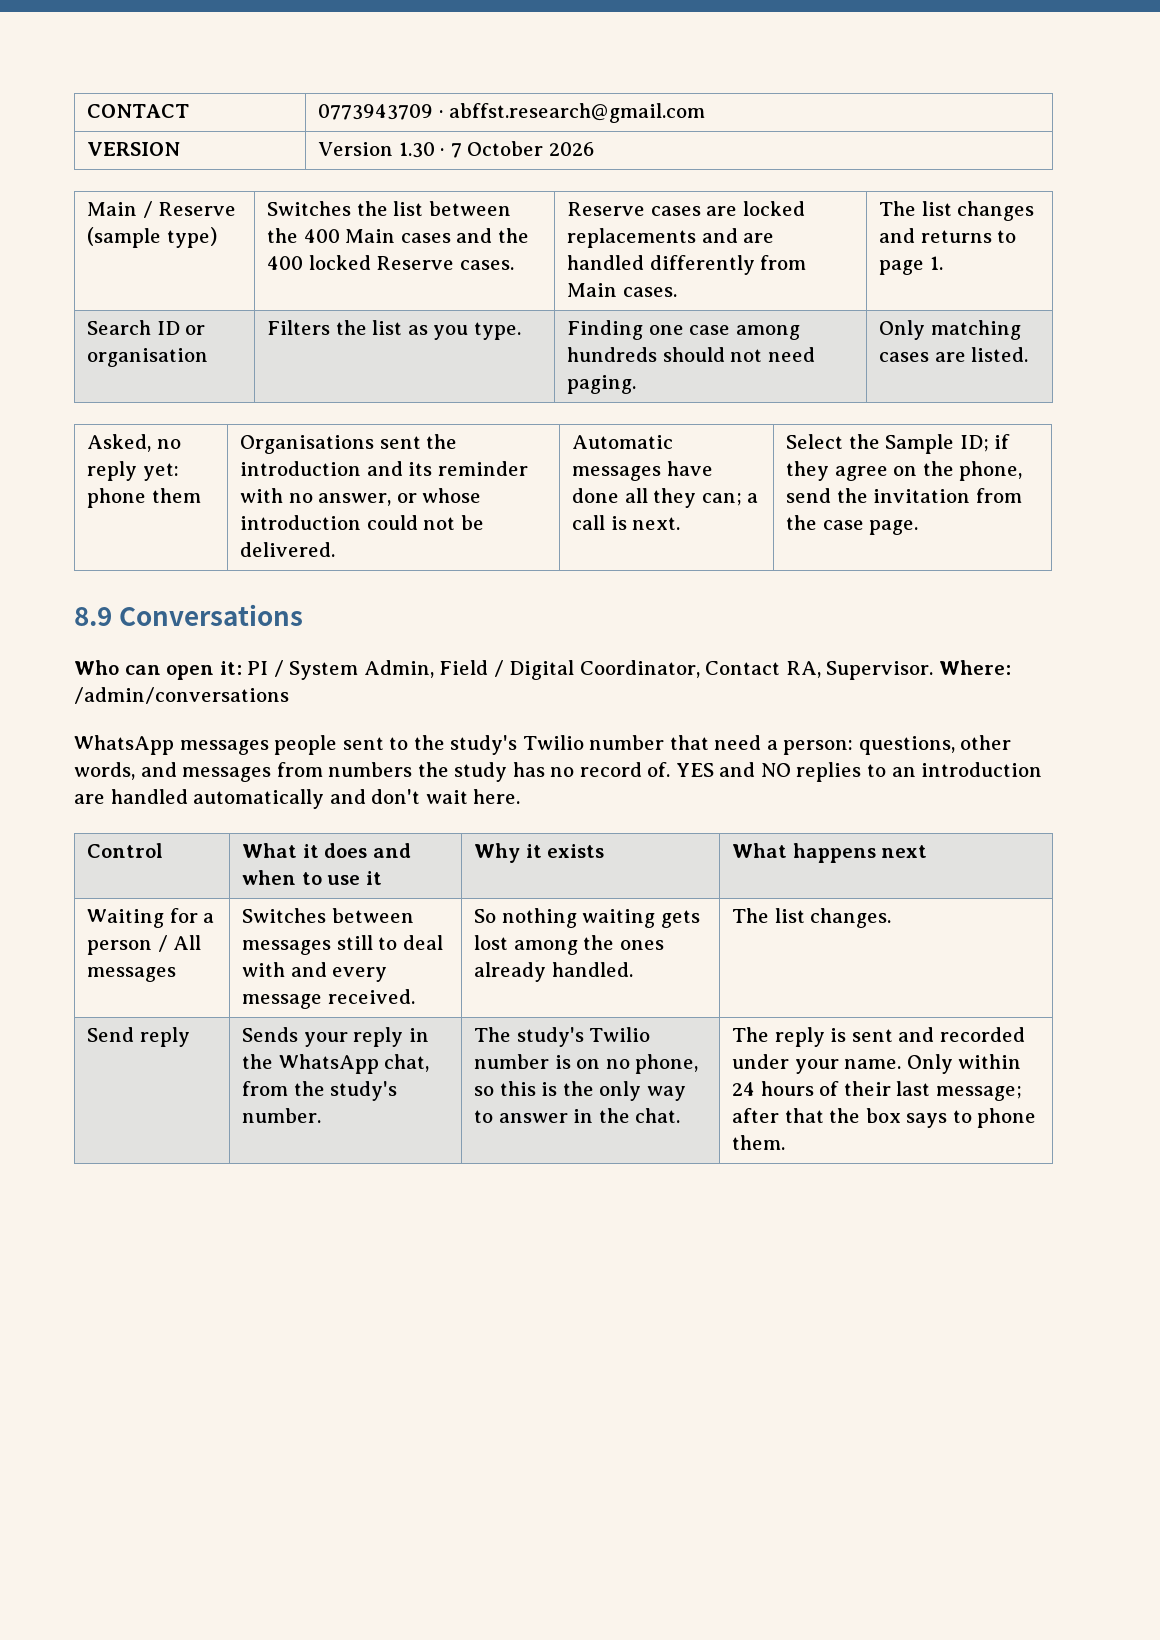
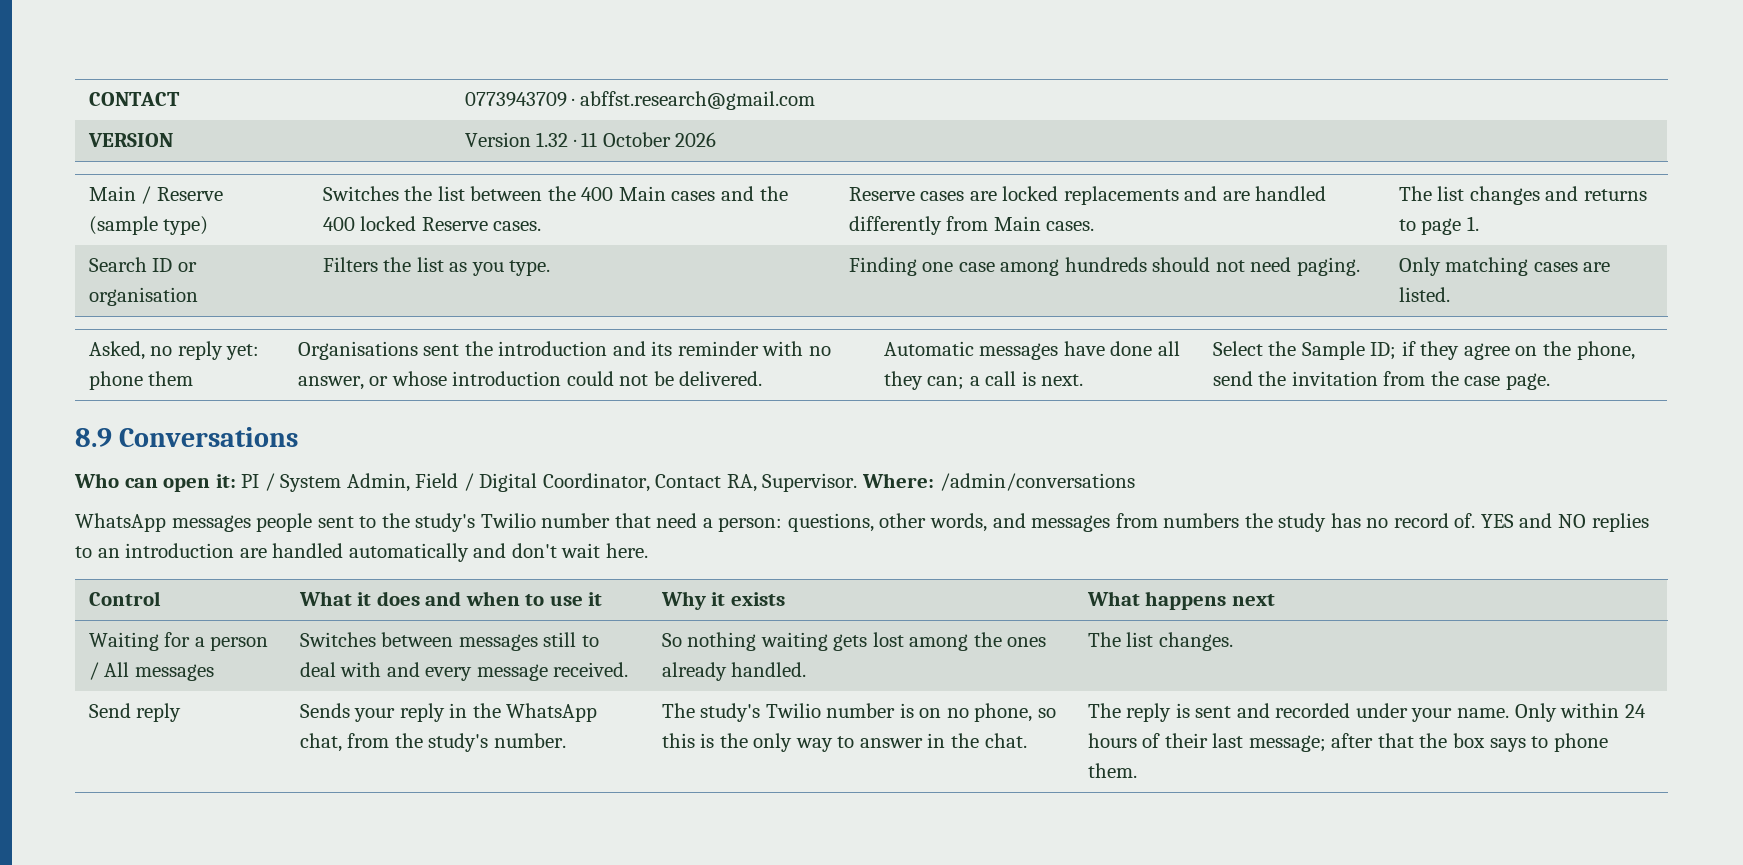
- VERSION | Version 1.30 · 7 October 2026
+ VERSION | Version 1.32 · 11 October 2026

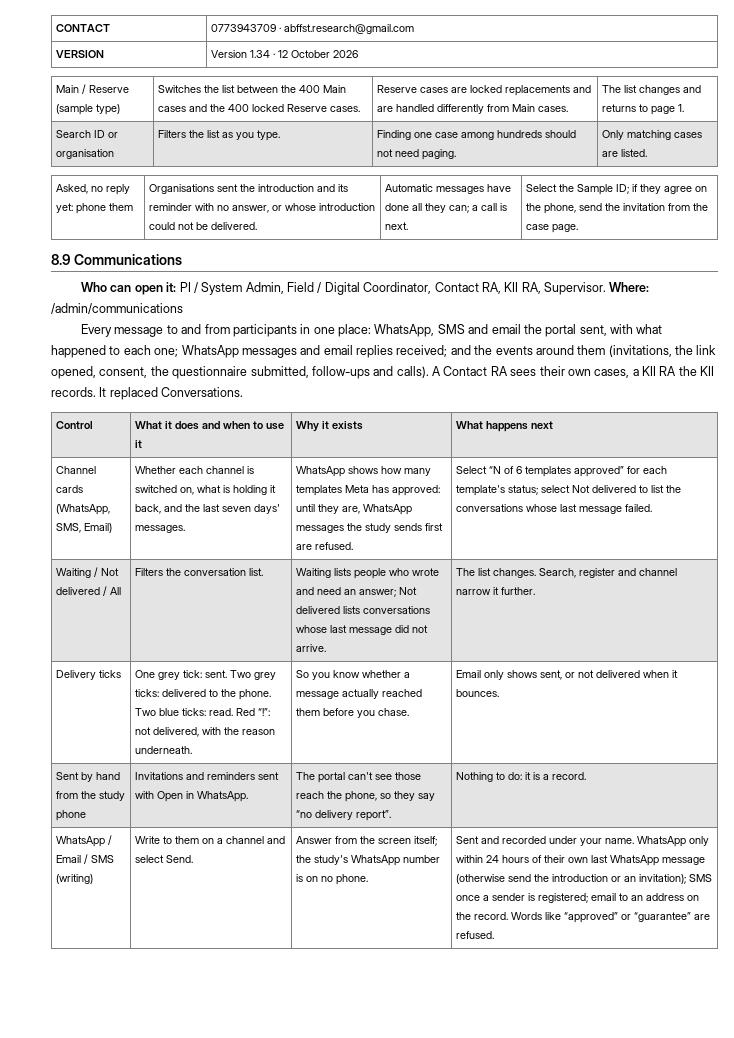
- VERSION | Version 1.32 · 11 October 2026
+ VERSION | Version 1.34 · 12 October 2026
- 8.9 Conversations
+ 8.9 Communications
- Who can open it: PI / System Admin, Field / Digital Coordinator, Contact RA, Supervisor. Where: /admin/conversations
- WhatsApp messages people sent to the study's Twilio number that need a person: questions, other words, and messages from numbers the study has no record of. YES and NO replies to an introduction are handled automatically and don't wait here.
+ Who can open it: PI / System Admin, Field / Digital Coordinator, Contact RA, KII RA, Supervisor. Where: /admin/communications
+ Every message to and from participants in one place: WhatsApp, SMS and email the portal sent, with what happened to each one; WhatsApp messages and email replies received; and the events around them (invitations, the link opened, consent, the questionnaire submitted, follow-ups and calls). A Contact RA sees their own cases, a KII RA the KII records. It replaced Conversations.
- Waiting for a person / All messages | Switches between messages still to deal with and every message received. | So nothing waiting gets lost among the ones already handled. | The list changes.
- Send reply | Sends your reply in the WhatsApp chat, from the study's number. | The study's Twilio number is on no phone, so this is the only way to answer in the chat. | The reply is sent and recorded under your name.
+ Channel cards (WhatsApp, SMS, Email) | Whether each channel is switched on, what is holding it back, and the last seven days' messages. | WhatsApp shows how many templates Meta has approved: until they are, WhatsApp messages the study sends first are refused. | Select “N of 6 templates approved” for each template's status; select Not delivered to list the conversations whose last message failed.
+ Waiting / Not delivered / All | Filters the conversation list. | Waiting lists people who wrote and need an answer; Not delivered lists conversations whose last message did not arrive. | The list changes. Search, register and channel narrow it further.
+ Delivery ticks | One grey tick: sent. Two grey ticks: delivered to the phone. Two blue ticks: read. Red “!”: not delivered, with the reason underneath. | So you know whether a message actually reached them before you chase. | Email only shows sent, or not delivered when it bounces.
+ Sent by hand from the study phone | Invitations and reminders sent with Open in WhatsApp. | The portal can't see those reach the phone, so they say “no delivery report”. | Nothing to do: it is a record.
+ WhatsApp / Email / SMS (writing) | Write to them on a channel and select Send. | Answer from the screen itself; the study's WhatsApp number is on no phone. | Sent and recorded under your name.
- Only within 24 hours of their last message; after that the box says to phone them.
+ WhatsApp only within 24 hours of their own last WhatsApp message (otherwise send the introduction or an invitation); SMS once a sender is registered; email to an address on the record. Words like “approved” or “guarantee” are refused.

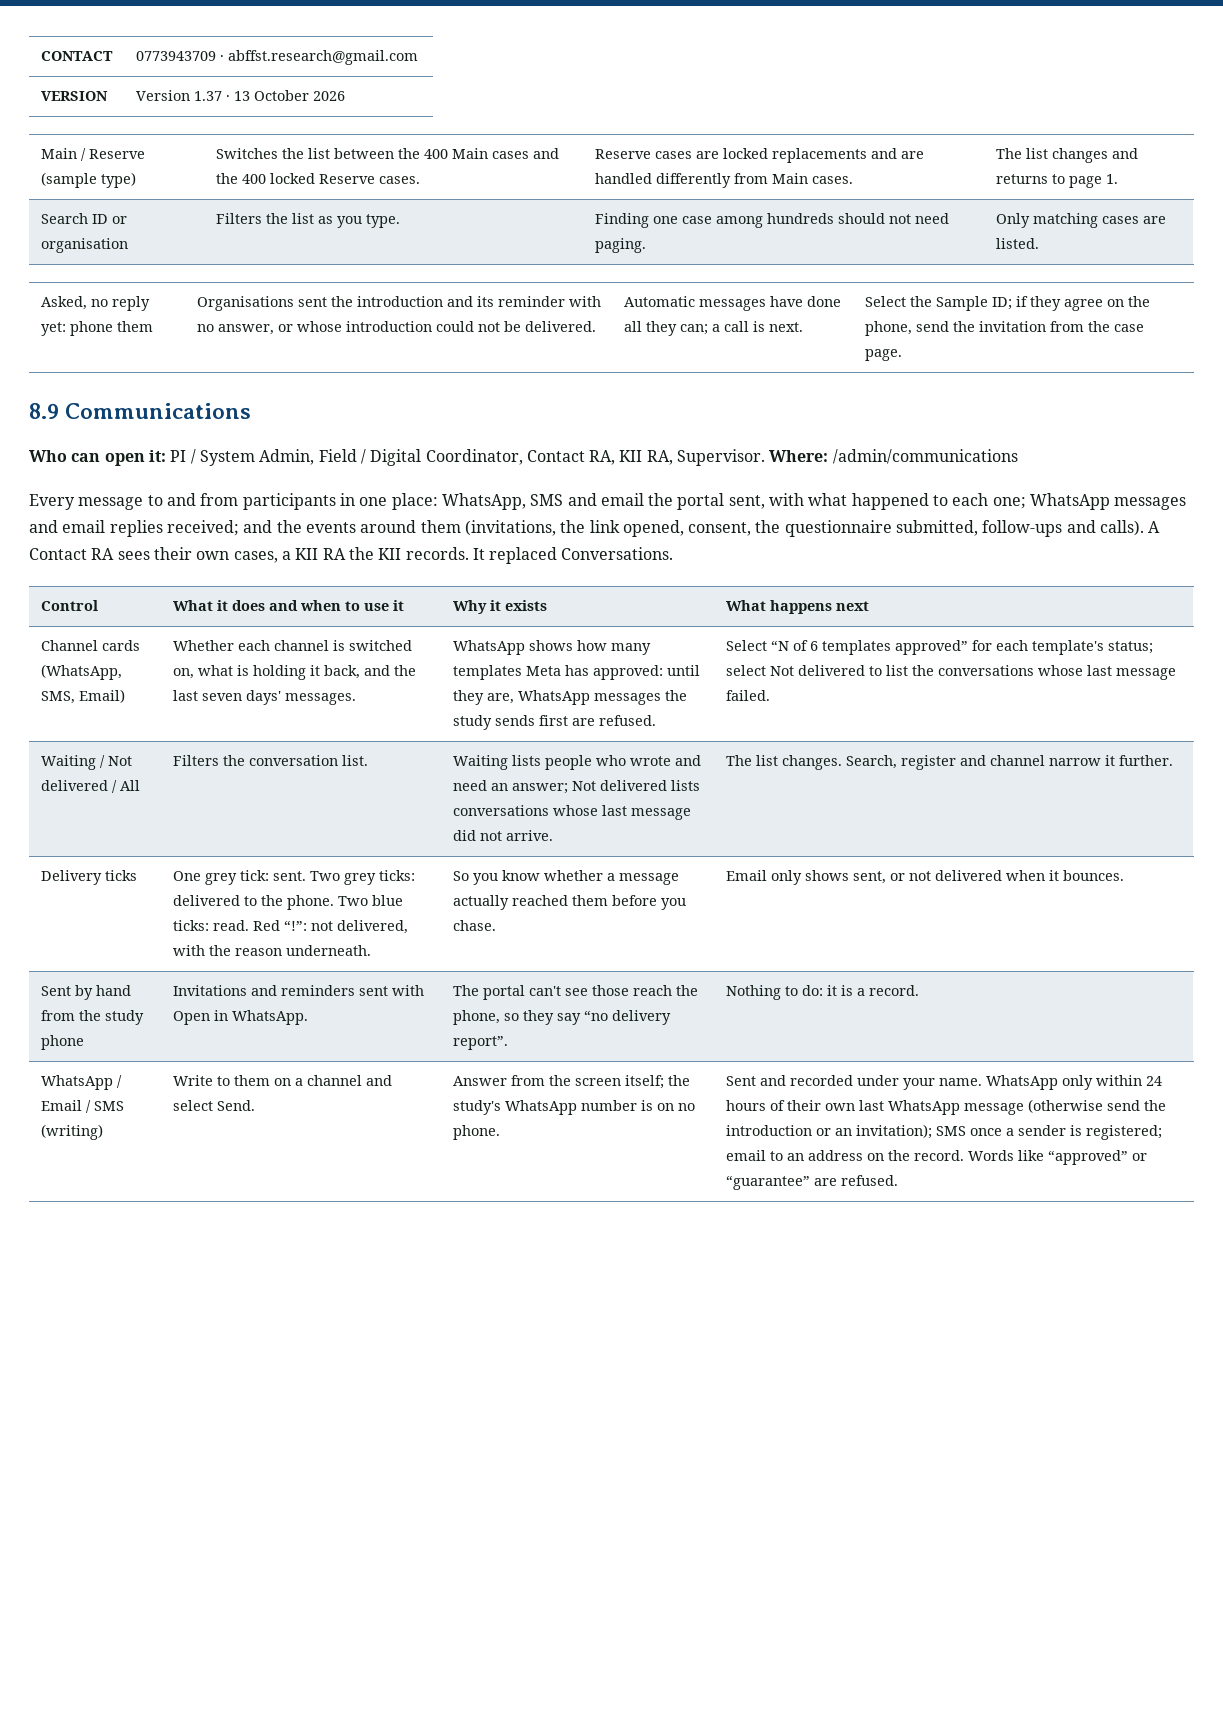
- VERSION | Version 1.34 · 12 October 2026
+ VERSION | Version 1.37 · 13 October 2026

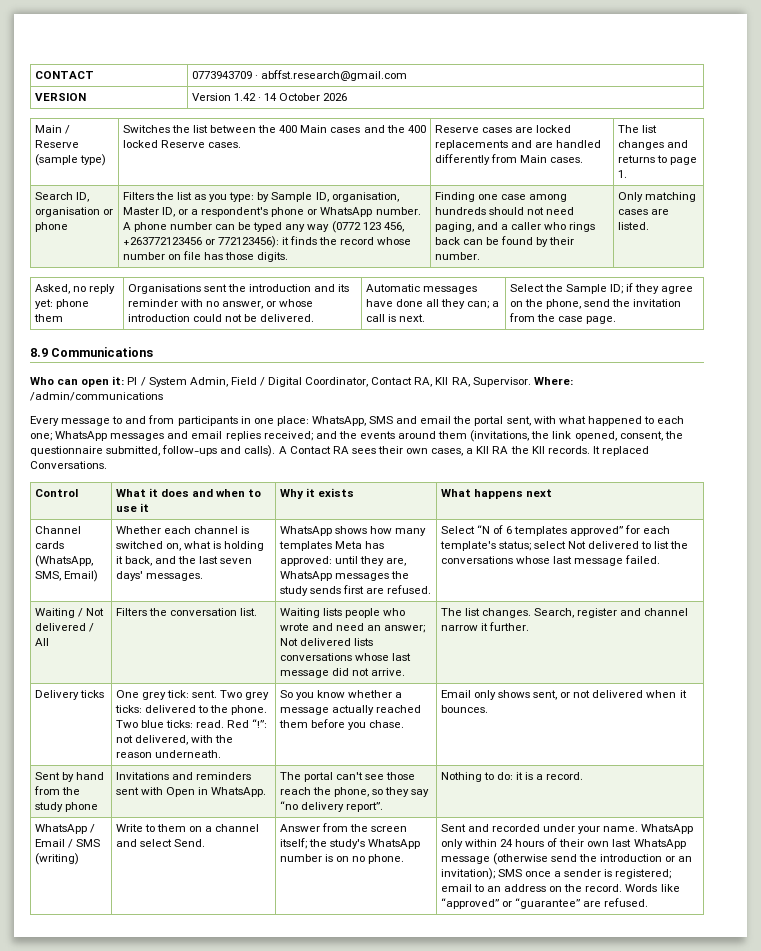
- VERSION | Version 1.37 · 13 October 2026
+ VERSION | Version 1.42 · 14 October 2026
- Search ID or organisation
+ Search ID, organisation or phone
- Filters the list as you type.
+ Filters the list as you type: by Sample ID, organisation, Master ID, or a respondent's phone or WhatsApp number. A phone number can be typed any way (0772 123 456, +263772123456 or 772123456): it finds the record whose number on file has those digits.
- Finding one case among hundreds should not need paging.
+ Finding one case among hundreds should not need paging, and a caller who rings back can be found by their number.

